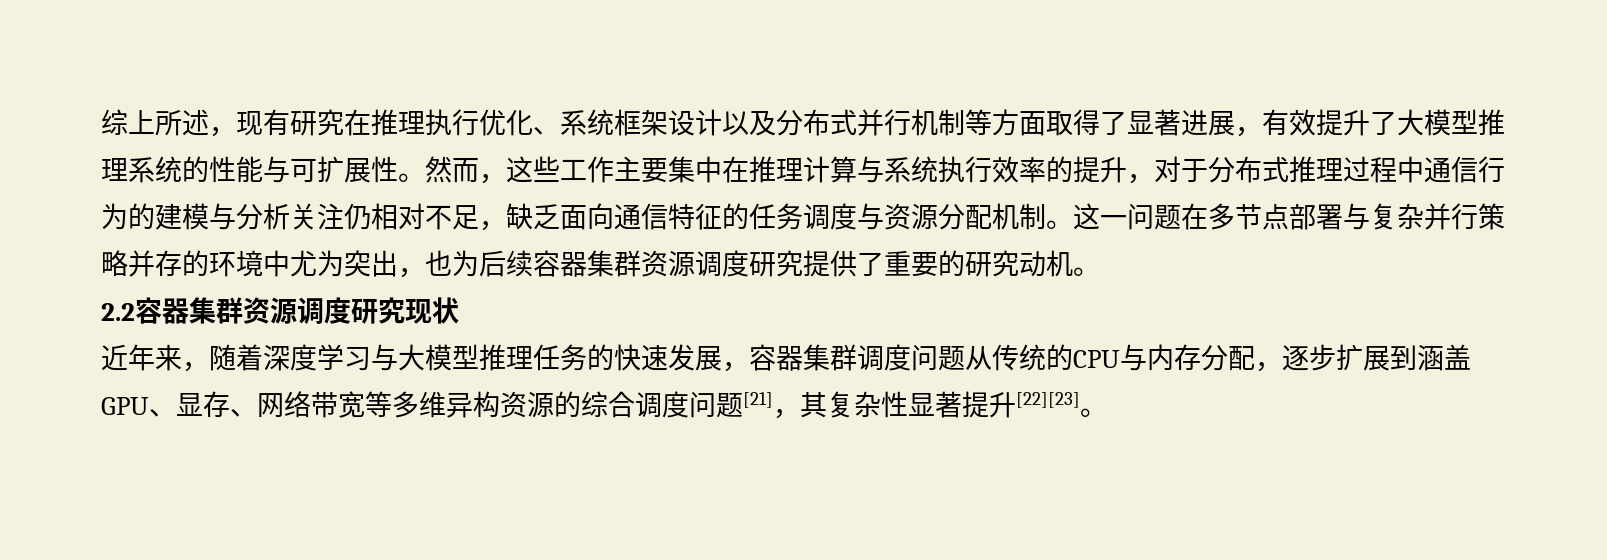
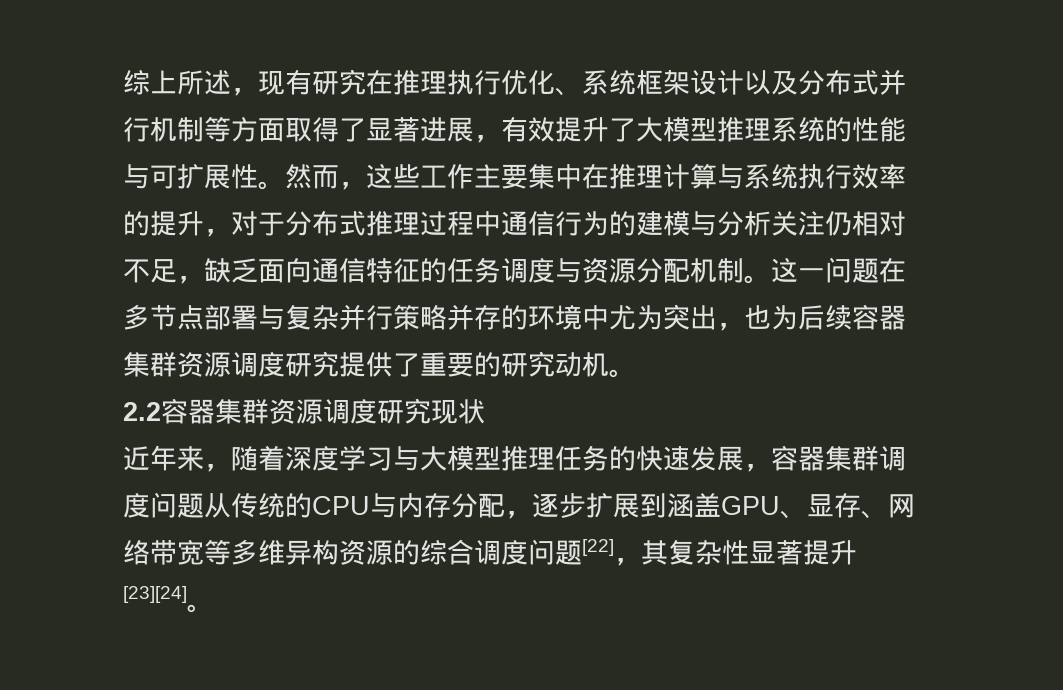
- 近年来，随着深度学习与大模型推理任务的快速发展，容器集群调度问题从传统的CPU与内存分配，逐步扩展到涵盖GPU、显存、网络带宽等多维异构资源的综合调度问题[21]，其复杂性显著提升[22][23]。
+ 近年来，随着深度学习与大模型推理任务的快速发展，容器集群调度问题从传统的CPU与内存分配，逐步扩展到涵盖GPU、显存、网络带宽等多维异构资源的综合调度问题[22]，其复杂性显著提升[23][24]。

